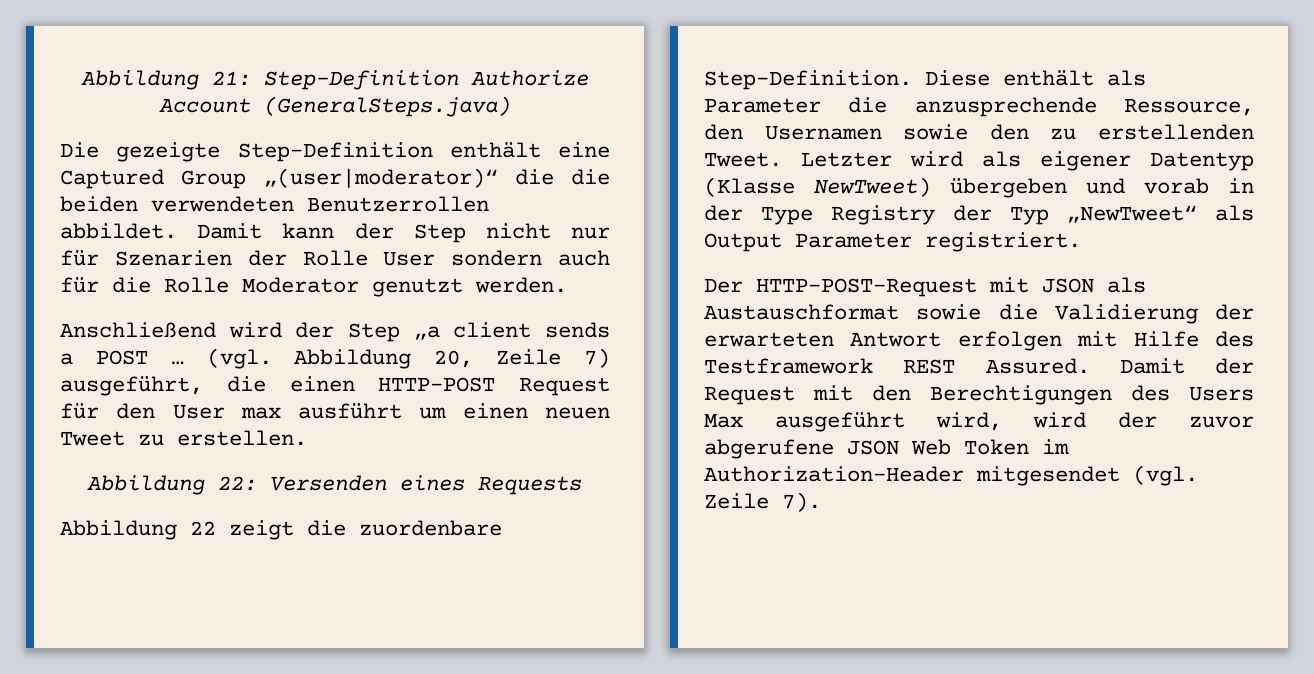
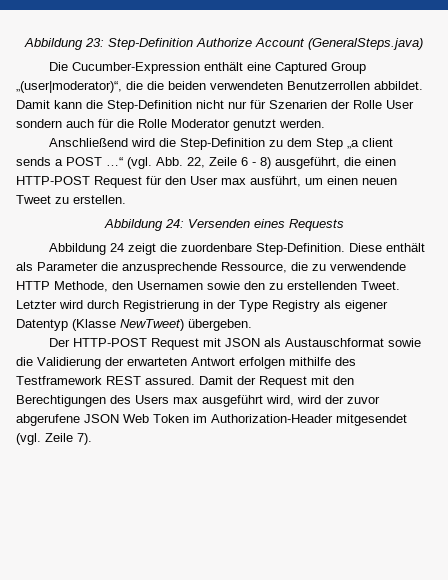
- Abbildung 21: Step-Definition Authorize Account (GeneralSteps.java)
+ Abbildung 23: Step-Definition Authorize Account (GeneralSteps.java)
- Die gezeigte Step-Definition enthält eine Captured Group „(user|moderator)“ die die beiden verwendeten Benutzerrollen abbildet.
+ Die Cucumber-Expression enthält eine Captured Group „(user|moderator)“, die die beiden verwendeten Benutzerrollen abbildet.
- Damit kann der Step nicht nur für Szenarien der Rolle User sondern auch für die Rolle Moderator genutzt werden.
+ Damit kann die Step-Definition nicht nur für Szenarien der Rolle User sondern auch für die Rolle Moderator genutzt werden.
- Anschließend wird der Step „a client sends a POST … (vgl. Abbildung 20, Zeile 7) ausgeführt, die einen HTTP-POST Request für den User max ausführt um einen neuen Tweet zu erstellen.
+ Anschließend wird die Step-Definition zu dem Step „a client sends a POST …“ (vgl. Abb. 22, Zeile 6 - 8) ausgeführt, die einen HTTP-POST Request für den User max ausführt, um einen neuen Tweet zu erstellen.
- Abbildung 22: Versenden eines Requests
+ Abbildung 24: Versenden eines Requests
- Abbildung 22 zeigt die zuordenbare Step-Definition.
+ Abbildung 24 zeigt die zuordenbare Step-Definition.
- Diese enthält als Parameter die anzusprechende Ressource, den Usernamen sowie den zu erstellenden Tweet.
+ Diese enthält als Parameter die anzusprechende Ressource, die zu verwendende HTTP Methode, den Usernamen sowie den zu erstellenden Tweet.
- Letzter wird als eigener Datentyp (Klasse NewTweet) übergeben und vorab in der Type Registry der Typ „NewTweet“ als Output Parameter registriert.
+ Letzter wird durch Registrierung in der Type Registry als eigener Datentyp (Klasse NewTweet) übergeben.
- Der HTTP-POST-Request mit JSON als Austauschformat sowie die Validierung der erwarteten Antwort erfolgen mit Hilfe des Testframework REST Assured.
+ Der HTTP-POST Request mit JSON als Austauschformat sowie die Validierung der erwarteten Antwort erfolgen mithilfe des Testframework REST assured.
- Damit der Request mit den Berechtigungen des Users Max ausgeführt wird, wird der zuvor abgerufene JSON Web Token im Authorization-Header mitgesendet (vgl. Zeile 7).
+ Damit der Request mit den Berechtigungen des Users max ausgeführt wird, wird der zuvor abgerufene JSON Web Token im Authorization-Header mitgesendet (vgl. Zeile 7).

